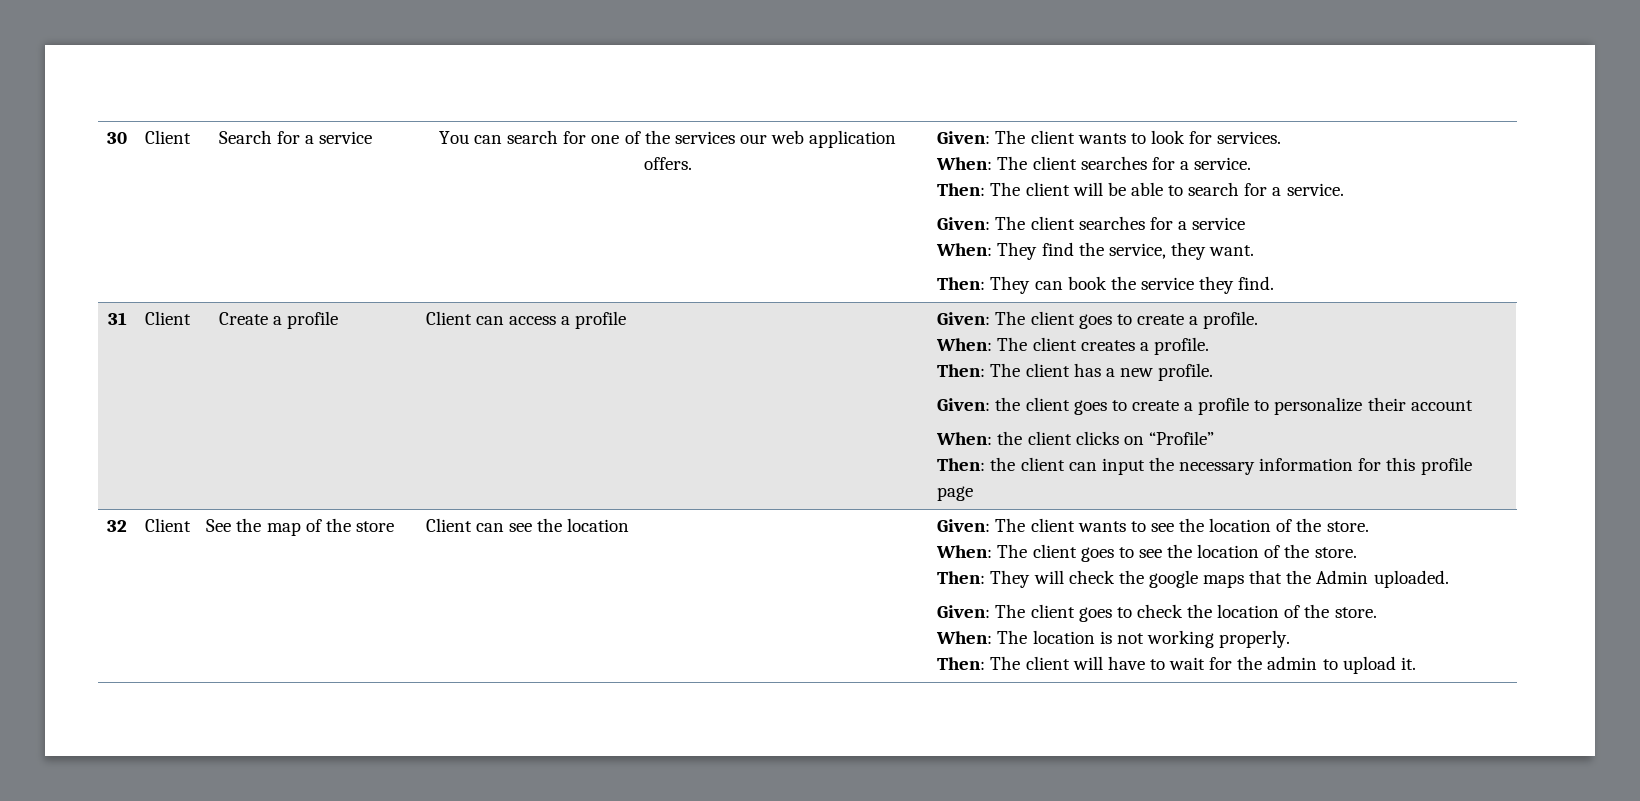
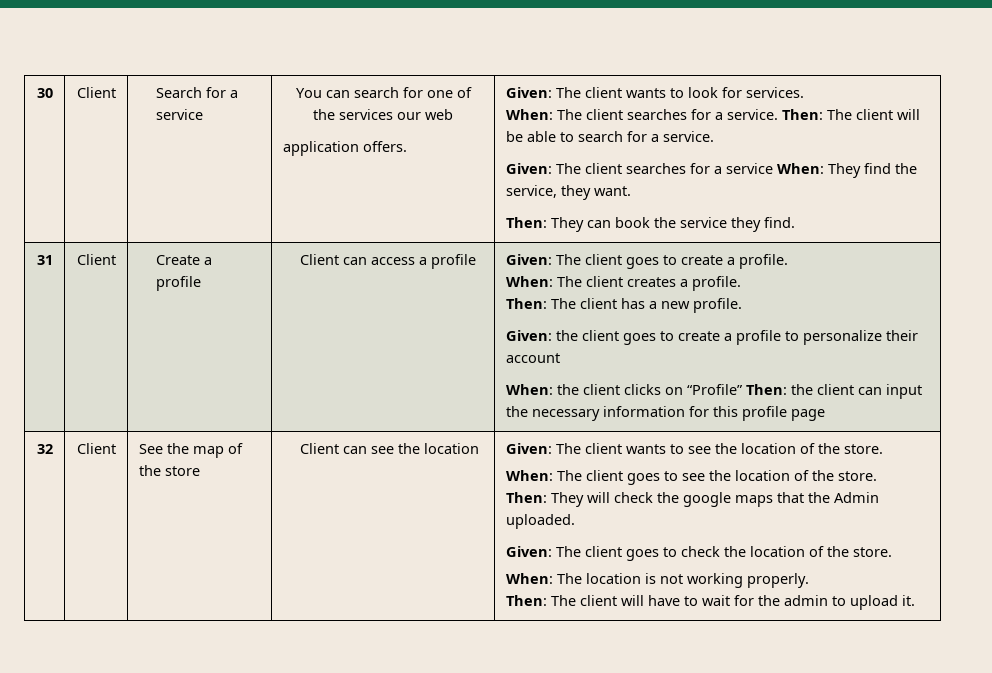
- You can search for one of the services our web application offers.
+ You can search for one of the services our web
+ application offers.
- When: The client searches for a service.
- Then: The client will be able to search for a service.
+ When: The client searches for a service. Then: The client will be able to search for a service.
- Given: The client searches for a service
- When: They find the service, they want.
+ Given: The client searches for a service When: They find the service, they want.
- When: the client clicks on “Profile”
- Then: the client can input the necessary information for this profile page
+ When: the client clicks on “Profile” Then: the client can input the necessary information for this profile page

